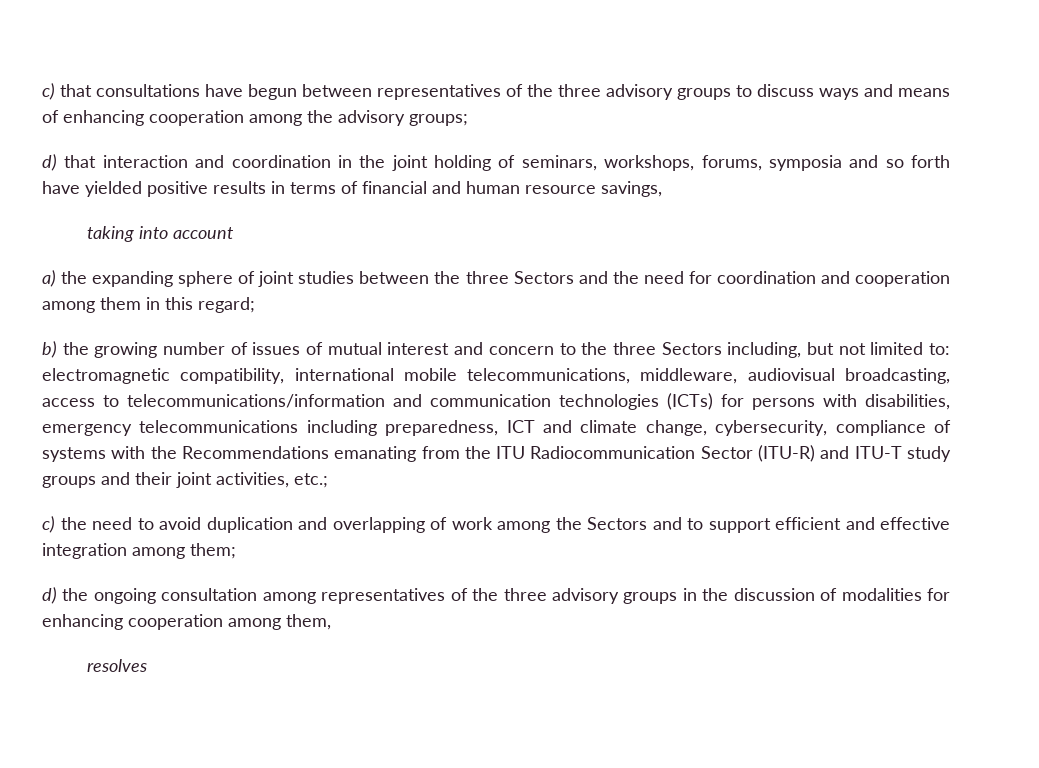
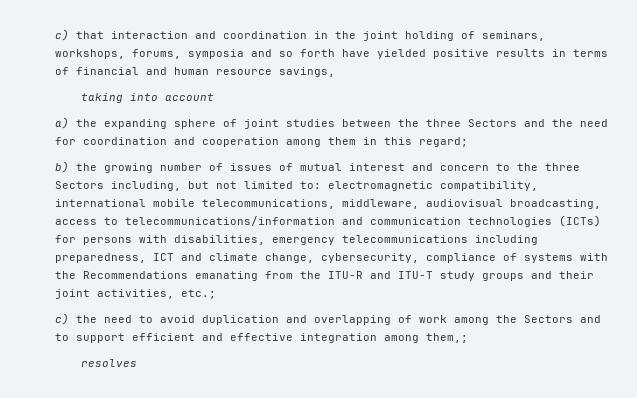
- c) that consultations have begun between representatives of the three advisory groups to discuss ways and means of enhancing cooperation among the advisory groups;
- d) that interaction and coordination in the joint holding of seminars, workshops, forums, symposia and so forth have yielded positive results in terms of financial and human resource savings,
+ c) that interaction and coordination in the joint holding of seminars, workshops, forums, symposia and so forth have yielded positive results in terms of financial and human resource savings,
- electromagnetic compatibility, international mobile telecommunications, middleware, audiovisual broadcasting, access to telecommunications/information and communication technologies (ICTs) for persons with disabilities, emergency telecommunications including preparedness, ICT and climate change, cybersecurity, compliance of systems with the Recommendations emanating from the ITU Radiocommunication Sector (ITU-R) and ITU-T study groups and their joint activities, etc.;
+ electromagnetic compatibility, international mobile telecommunications, middleware, audiovisual broadcasting, access to telecommunications/information and communication technologies (ICTs) for persons with disabilities, emergency telecommunications including preparedness, ICT and climate change, cybersecurity, compliance of systems with the Recommendations emanating from the ITU-R and ITU-T study groups and their joint activities, etc.;
- c) the need to avoid duplication and overlapping of work among the Sectors and to support efficient and effective integration among them;
- d) the ongoing consultation among representatives of the three advisory groups in the discussion of modalities for enhancing cooperation among them,
+ c) the need to avoid duplication and overlapping of work among the Sectors and to support efficient and effective integration among them,;

